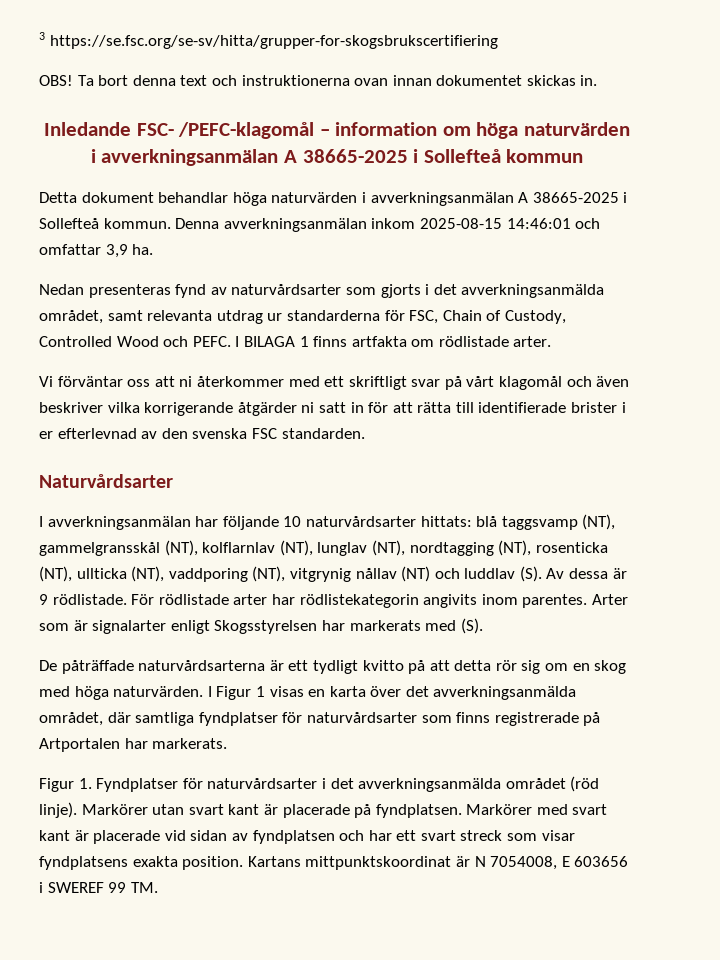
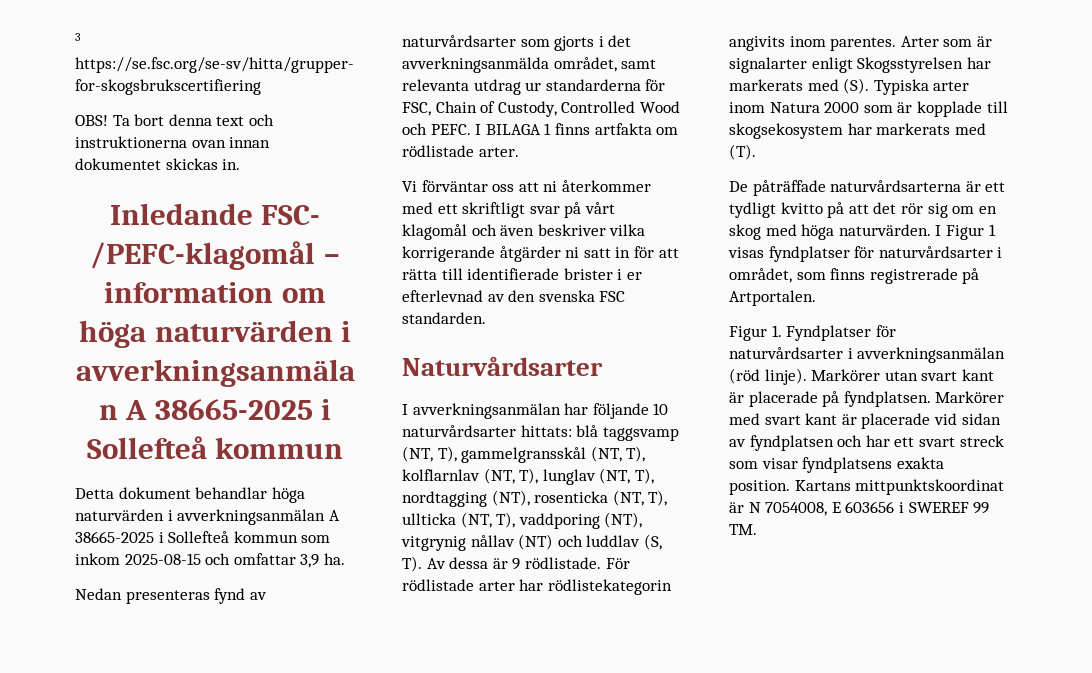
- Detta dokument behandlar höga naturvärden i avverkningsanmälan A 38665-2025 i Sollefteå kommun. Denna avverkningsanmälan inkom 2025-08-15 14:46:01 och omfattar 3,9 ha.
+ Detta dokument behandlar höga naturvärden i avverkningsanmälan A 38665-2025 i Sollefteå kommun som inkom 2025-08-15 och omfattar 3,9 ha.
- I avverkningsanmälan har följande 10 naturvårdsarter hittats: blå taggsvamp (NT), gammelgransskål (NT), kolflarnlav (NT), lunglav (NT), nordtagging (NT), rosenticka (NT), ullticka (NT), vaddporing (NT), vitgrynig nållav (NT) och luddlav (S). Av dessa är 9 rödlistade.
+ I avverkningsanmälan har följande 10 naturvårdsarter hittats: blå taggsvamp (NT, T), gammelgransskål (NT, T), kolflarnlav (NT, T), lunglav (NT, T), nordtagging (NT), rosenticka (NT, T), ullticka (NT, T), vaddporing (NT), vitgrynig nållav (NT) och luddlav (S, T). Av dessa är 9 rödlistade.
- Arter som är signalarter enligt Skogsstyrelsen har markerats med (S).
+ Arter som är signalarter enligt Skogsstyrelsen har markerats med (S). Typiska arter inom Natura 2000 som är kopplade till skogsekosystem har markerats med (T).
- De påträffade naturvårdsarterna är ett tydligt kvitto på att detta rör sig om en skog med höga naturvärden.
+ De påträffade naturvårdsarterna är ett tydligt kvitto på att det rör sig om en skog med höga naturvärden.
- I Figur 1 visas en karta över det avverkningsanmälda området, där samtliga fyndplatser för naturvårdsarter som finns registrerade på Artportalen har markerats.
+ I Figur 1 visas fyndplatser för naturvårdsarter i området, som finns registrerade på Artportalen.
- Figur 1. Fyndplatser för naturvårdsarter i det avverkningsanmälda området (röd linje).
+ Figur 1. Fyndplatser för naturvårdsarter i avverkningsanmälan (röd linje).

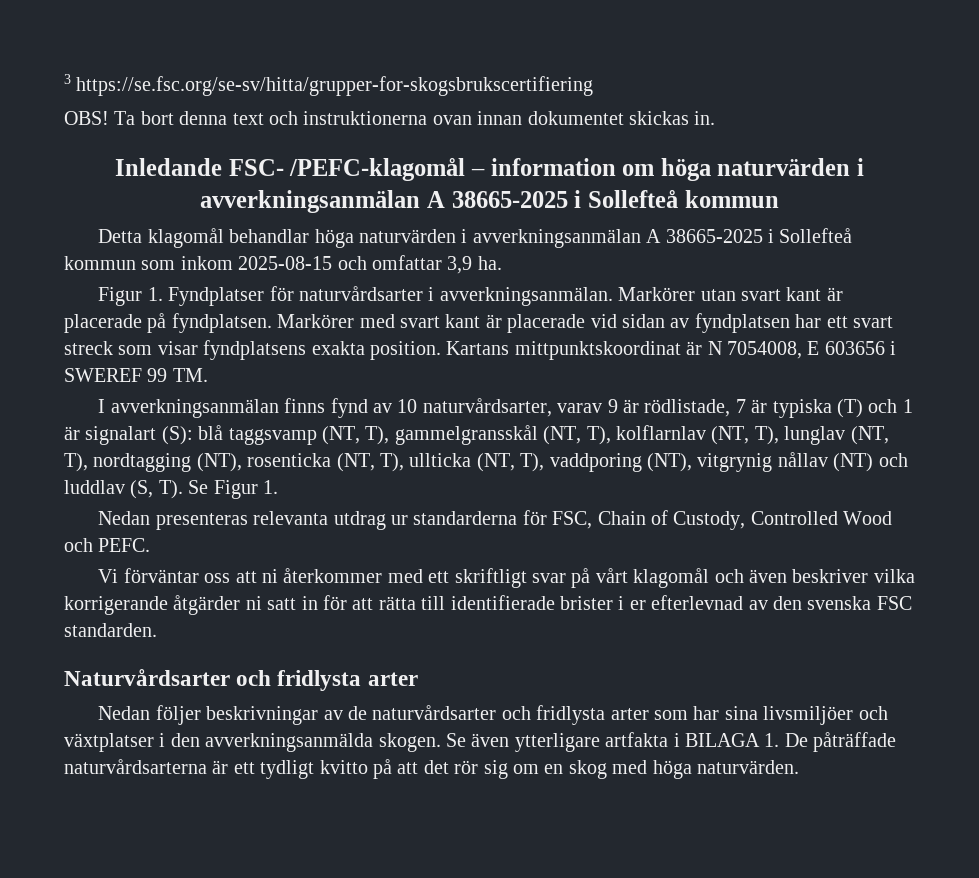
- Detta dokument behandlar höga naturvärden i avverkningsanmälan A 38665-2025 i Sollefteå kommun som inkom 2025-08-15 och omfattar 3,9 ha.
+ Detta klagomål behandlar höga naturvärden i avverkningsanmälan A 38665-2025 i Sollefteå kommun som inkom 2025-08-15 och omfattar 3,9 ha.
- Nedan presenteras fynd av naturvårdsarter som gjorts i det avverkningsanmälda området, samt relevanta utdrag ur standarderna för FSC, Chain of Custody, Controlled Wood och PEFC. I BILAGA 1 finns artfakta om rödlistade arter.
+ Figur 1. Fyndplatser för naturvårdsarter i avverkningsanmälan. Markörer utan svart kant är placerade på fyndplatsen. Markörer med svart kant är placerade vid sidan av fyndplatsen har ett svart streck som visar fyndplatsens exakta position. Kartans mittpunktskoordinat är N 7054008, E 603656 i SWEREF 99 TM.
+ I avverkningsanmälan finns fynd av 10 naturvårdsarter, varav 9 är rödlistade, 7 är typiska (T) och 1 är signalart (S): blå taggsvamp (NT, T), gammelgransskål (NT, T), kolflarnlav (NT, T), lunglav (NT, T), nordtagging (NT), rosenticka (NT, T), ullticka (NT, T), vaddporing (NT), vitgrynig nållav (NT) och luddlav (S, T). Se Figur 1.
+ Nedan presenteras relevanta utdrag ur standarderna för FSC, Chain of Custody, Controlled Wood och PEFC.
- Naturvårdsarter
- I avverkningsanmälan har följande 10 naturvårdsarter hittats: blå taggsvamp (NT, T), gammelgransskål (NT, T), kolflarnlav (NT, T), lunglav (NT, T), nordtagging (NT), rosenticka (NT, T), ullticka (NT, T), vaddporing (NT), vitgrynig nållav (NT) och luddlav (S, T). Av dessa är 9 rödlistade. För rödlistade arter har rödlistekategorin angivits inom parentes. Arter som är signalarter enligt Skogsstyrelsen har markerats med (S). Typiska arter inom Natura 2000 som är kopplade till skogsekosystem har markerats med (T).
- De påträffade naturvårdsarterna är ett tydligt kvitto på att det rör sig om en skog med höga naturvärden. I Figur 1 visas fyndplatser för naturvårdsarter i området, som finns registrerade på Artportalen.
- Figur 1. Fyndplatser för naturvårdsarter i avverkningsanmälan (röd linje). Markörer utan svart kant är placerade på fyndplatsen. Markörer med svart kant är placerade vid sidan av fyndplatsen och har ett svart streck som visar fyndplatsens exakta position. Kartans mittpunktskoordinat är N 7054008, E 603656 i SWEREF 99 TM.
+ Naturvårdsarter och fridlysta arter
+ Nedan följer beskrivningar av de naturvårdsarter och fridlysta arter som har sina livsmiljöer och växtplatser i den avverkningsanmälda skogen. Se även ytterligare artfakta i BILAGA 1. De påträffade naturvårdsarterna är ett tydligt kvitto på att det rör sig om en skog med höga naturvärden.

